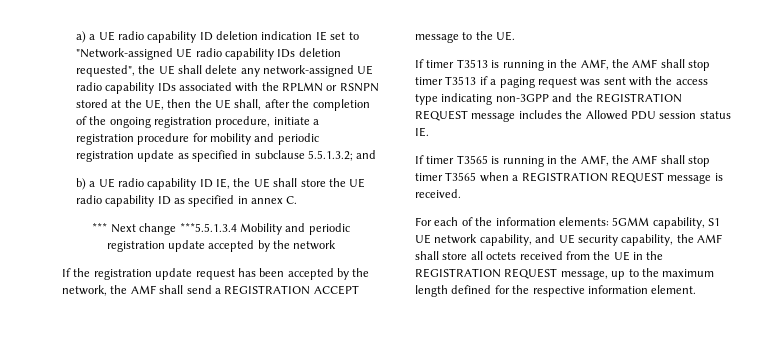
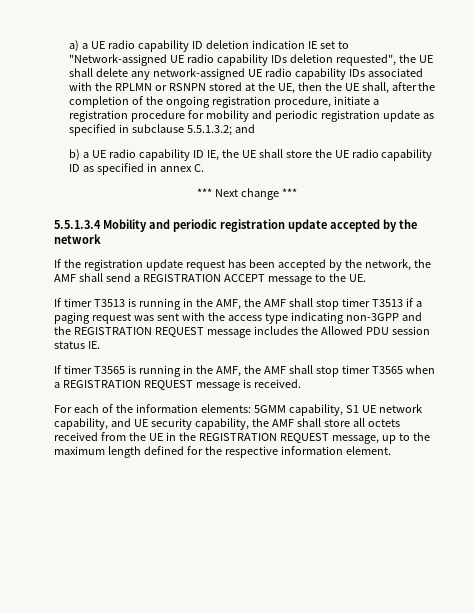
- *** Next change ***5.5.1.3.4 Mobility and periodic registration update accepted by the network
+ *** Next change ***
+ 5.5.1.3.4 Mobility and periodic registration update accepted by the network

